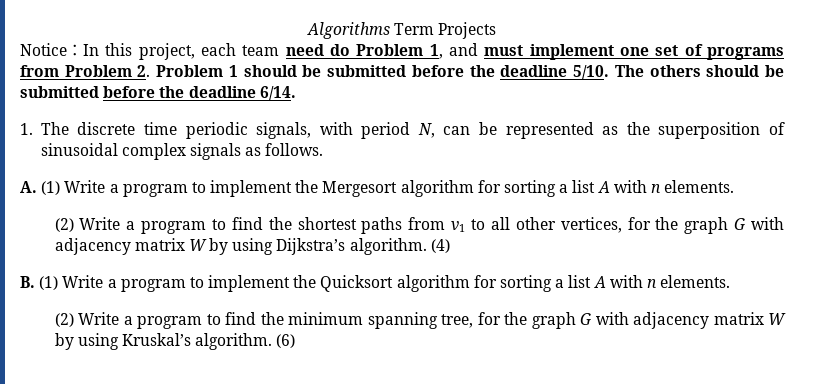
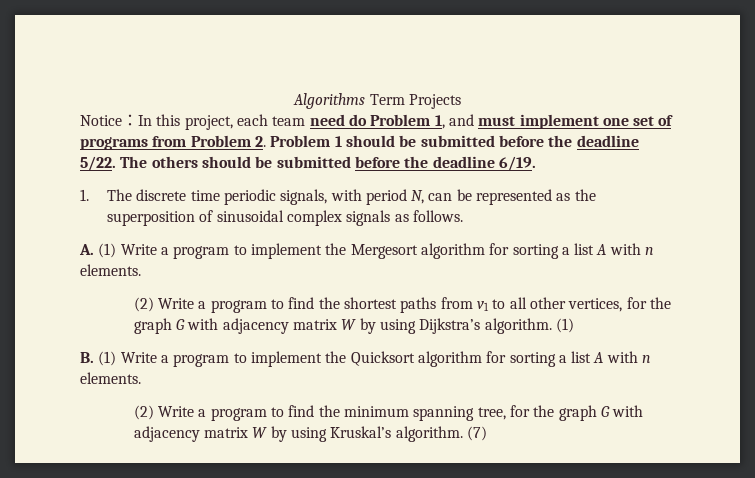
- Notice：In this project, each team need do Problem 1, and must implement one set of programs from Problem 2. Problem 1 should be submitted before the deadline 5/10.
+ Notice：In this project, each team need do Problem 1, and must implement one set of programs from Problem 2. Problem 1 should be submitted before the deadline 5/22.
- The others should be submitted before the deadline 6/14.
+ The others should be submitted before the deadline 6/19.
- (2) Write a program to find the shortest paths from v1 to all other vertices, for the graph G with adjacency matrix W by using Dijkstra’s algorithm. (4)
+ (2) Write a program to find the shortest paths from v1 to all other vertices, for the graph G with adjacency matrix W by using Dijkstra’s algorithm. (1)
- (6)
+ (7)

